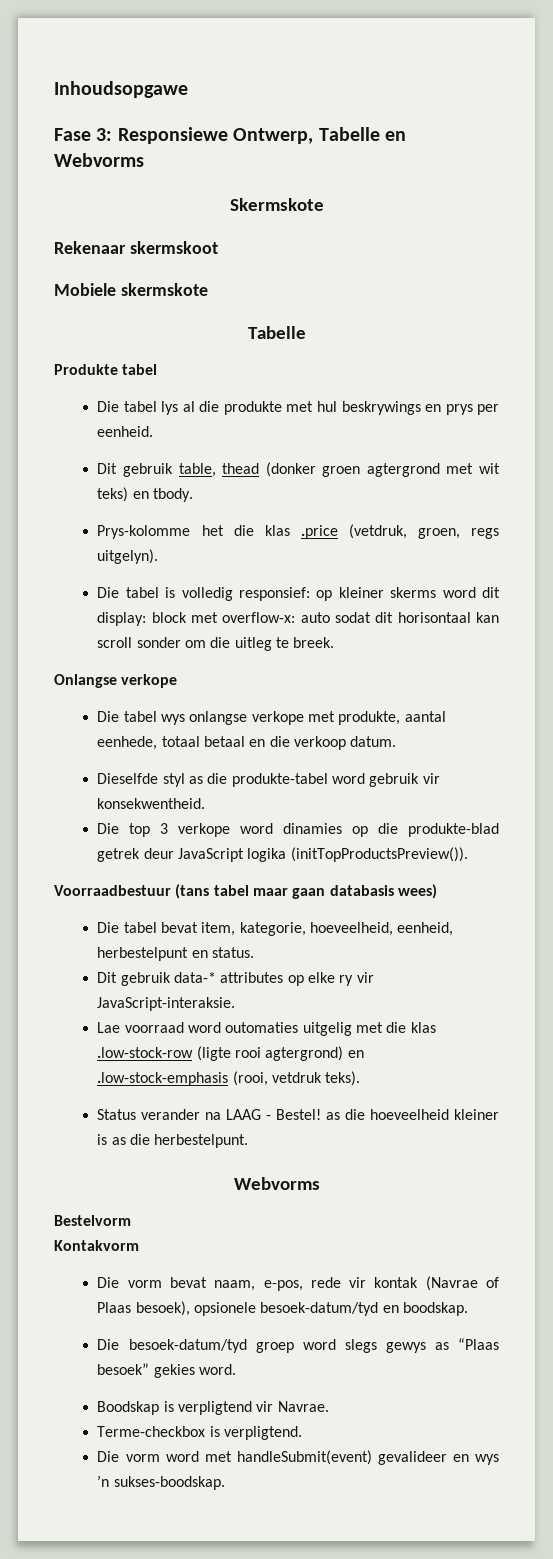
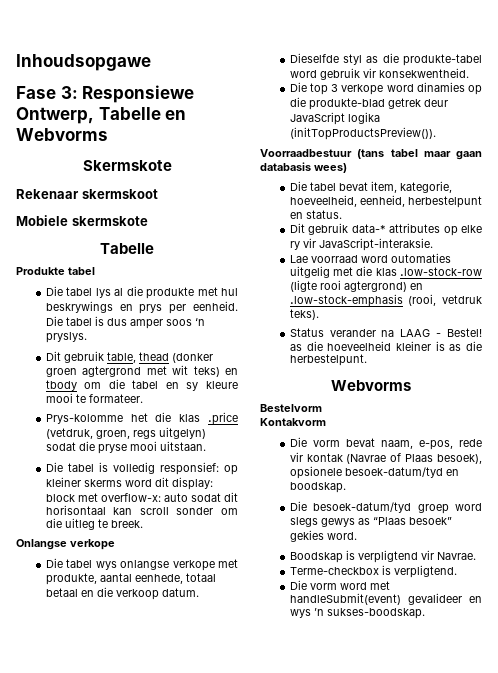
+ Die tabel is dus amper soos ‘n pryslys.
- Dit gebruik table, thead (donker groen agtergrond met wit teks) en tbody.
+ Dit gebruik table, thead (donker groen agtergrond met wit teks) en tbody om die tabel en sy kleure mooi te formateer.
- Prys-kolomme het die klas .price (vetdruk, groen, regs uitgelyn).
+ Prys-kolomme het die klas .price (vetdruk, groen, regs uitgelyn) sodat die pryse mooi uitstaan.

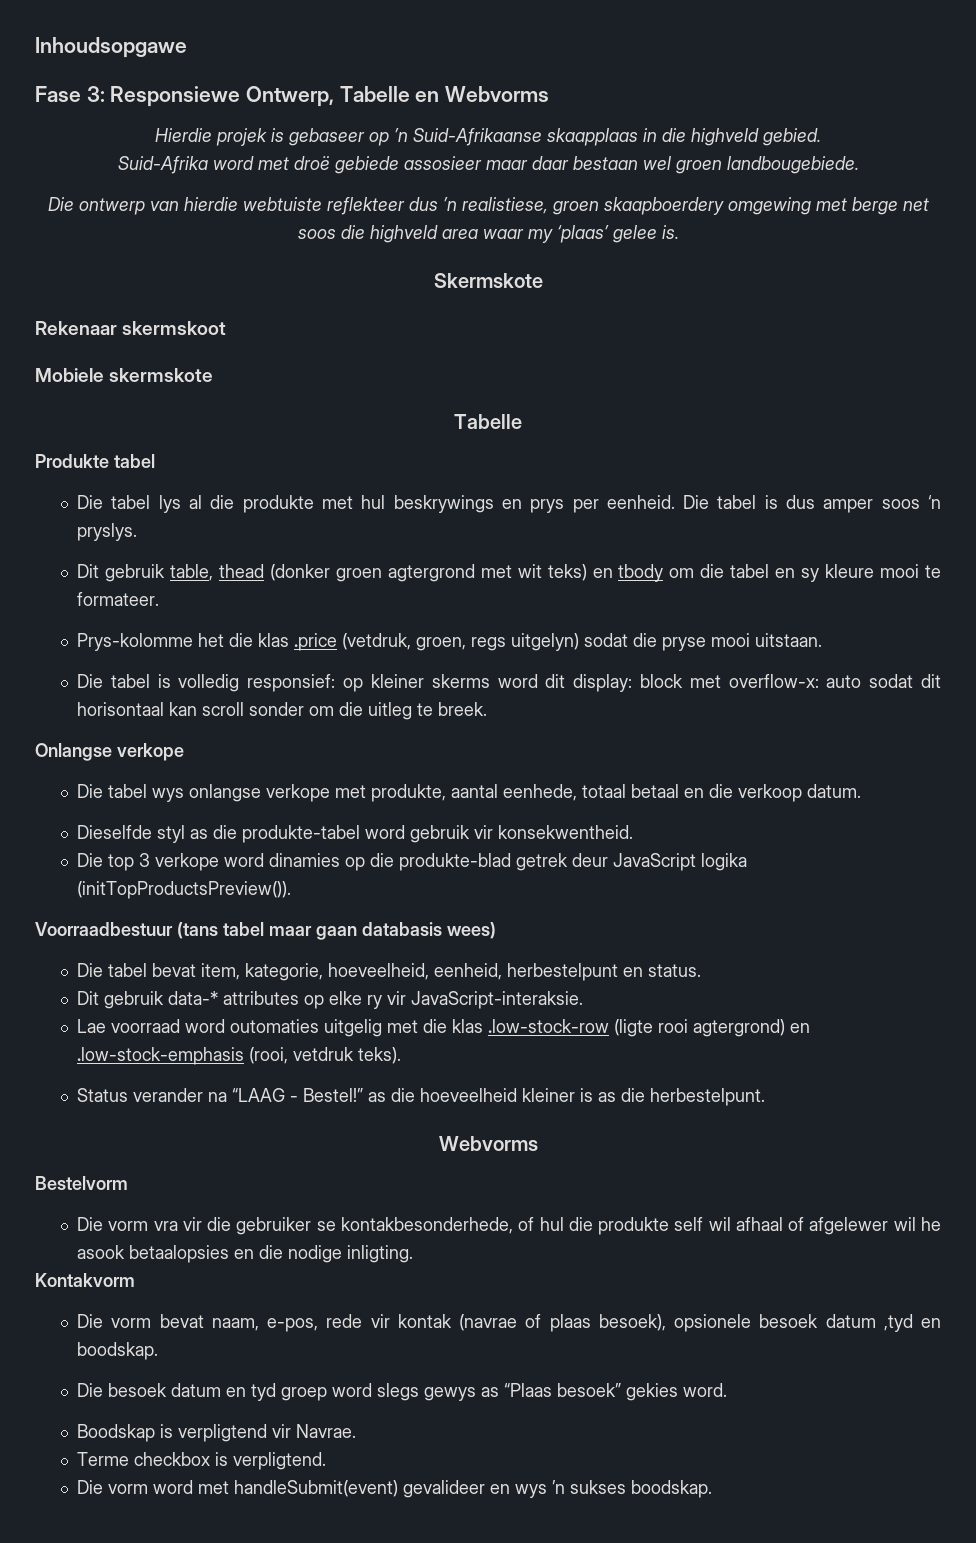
+ Hierdie projek is gebaseer op ’n Suid-Afrikaanse skaapplaas in die highveld gebied.
+ Suid-Afrika word met droë gebiede assosieer maar daar bestaan wel groen landbougebiede.
+ Die ontwerp van hierdie webtuiste reflekteer dus ’n realistiese, groen skaapboerdery omgewing met berge net soos die highveld area waar my ‘plaas’ gelee is.
- Status verander na LAAG - Bestel! as die hoeveelheid kleiner is as die herbestelpunt.
+ Status verander na “LAAG - Bestel!” as die hoeveelheid kleiner is as die herbestelpunt.
+ Die vorm vra vir die gebruiker se kontakbesonderhede, of hul die produkte self wil afhaal of afgelewer wil he asook betaalopsies en die nodige inligting.
- Die vorm bevat naam, e-pos, rede vir kontak (Navrae of Plaas besoek), opsionele besoek-datum/tyd en boodskap.
+ Die vorm bevat naam, e-pos, rede vir kontak (navrae of plaas besoek), opsionele besoek datum ,tyd en boodskap.
- Die besoek-datum/tyd groep word slegs gewys as “Plaas besoek” gekies word.
+ Die besoek datum en tyd groep word slegs gewys as “Plaas besoek” gekies word.
- Terme-checkbox is verpligtend.
+ Terme checkbox is verpligtend.
- Die vorm word met handleSubmit(event) gevalideer en wys ’n sukses-boodskap.
+ Die vorm word met handleSubmit(event) gevalideer en wys ’n sukses boodskap.

